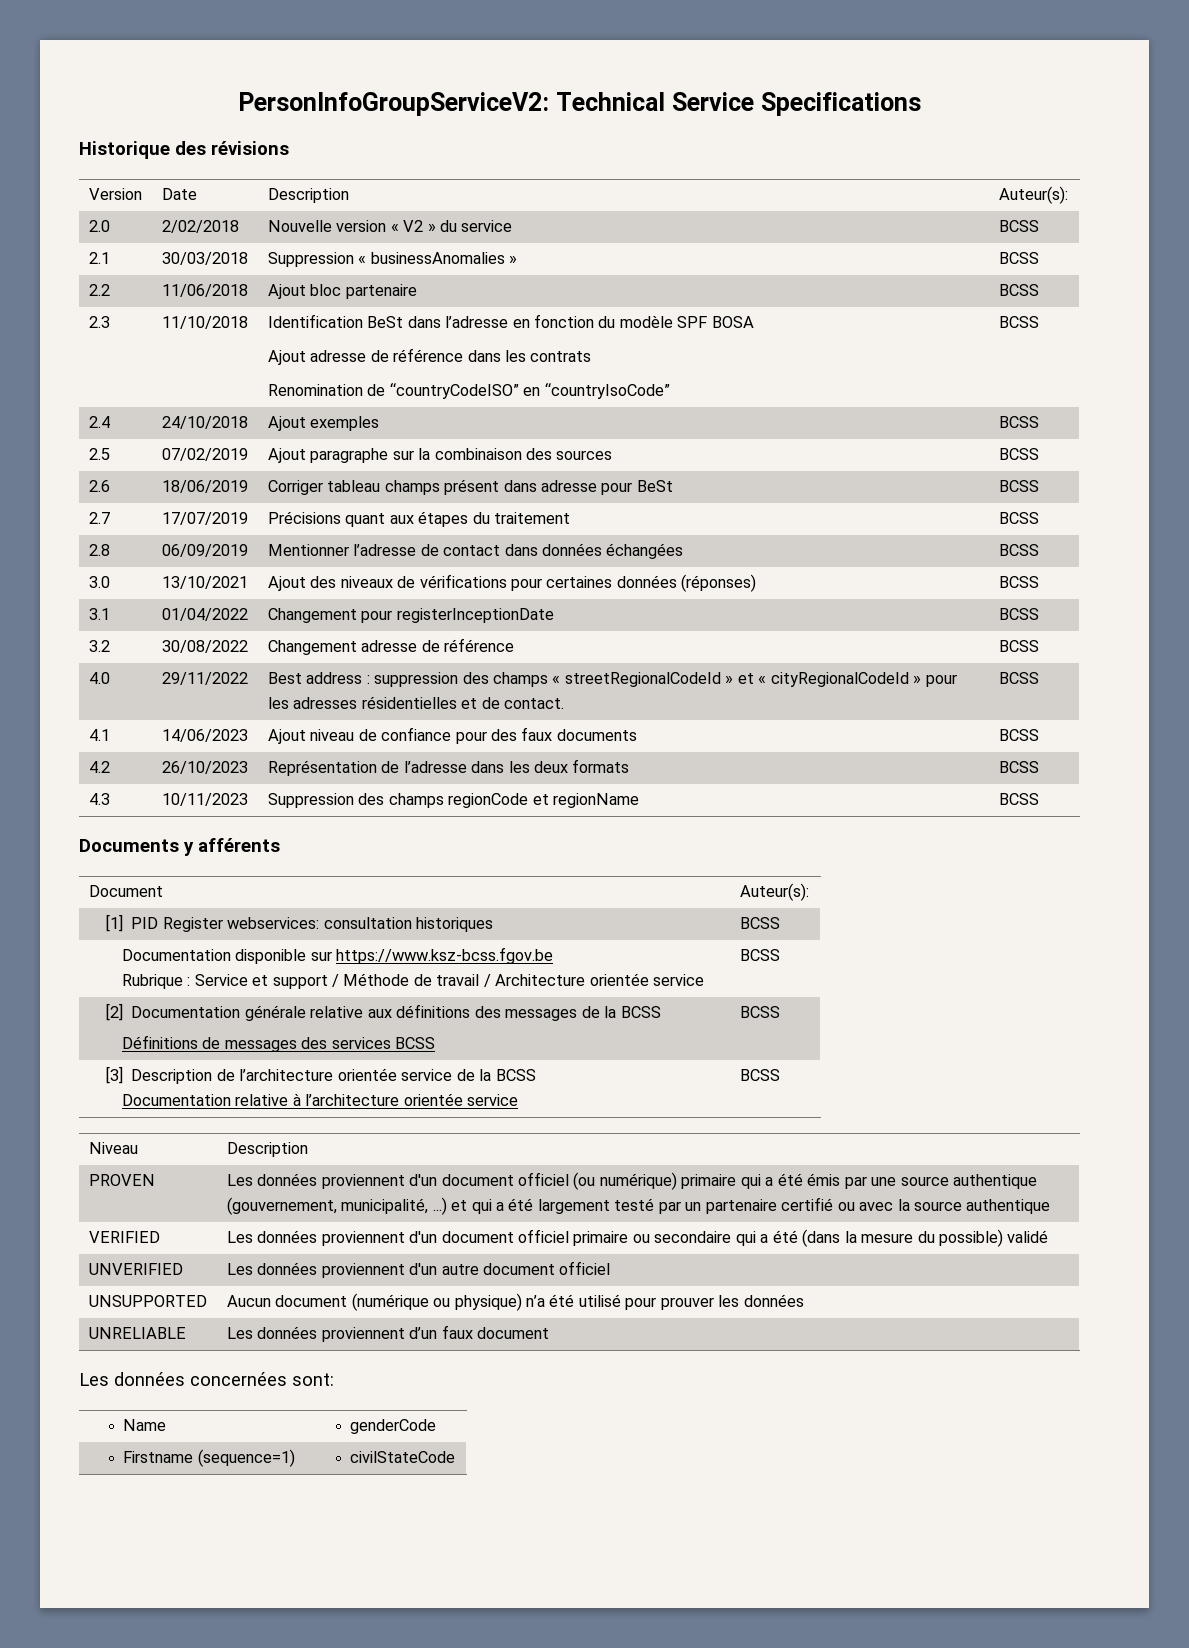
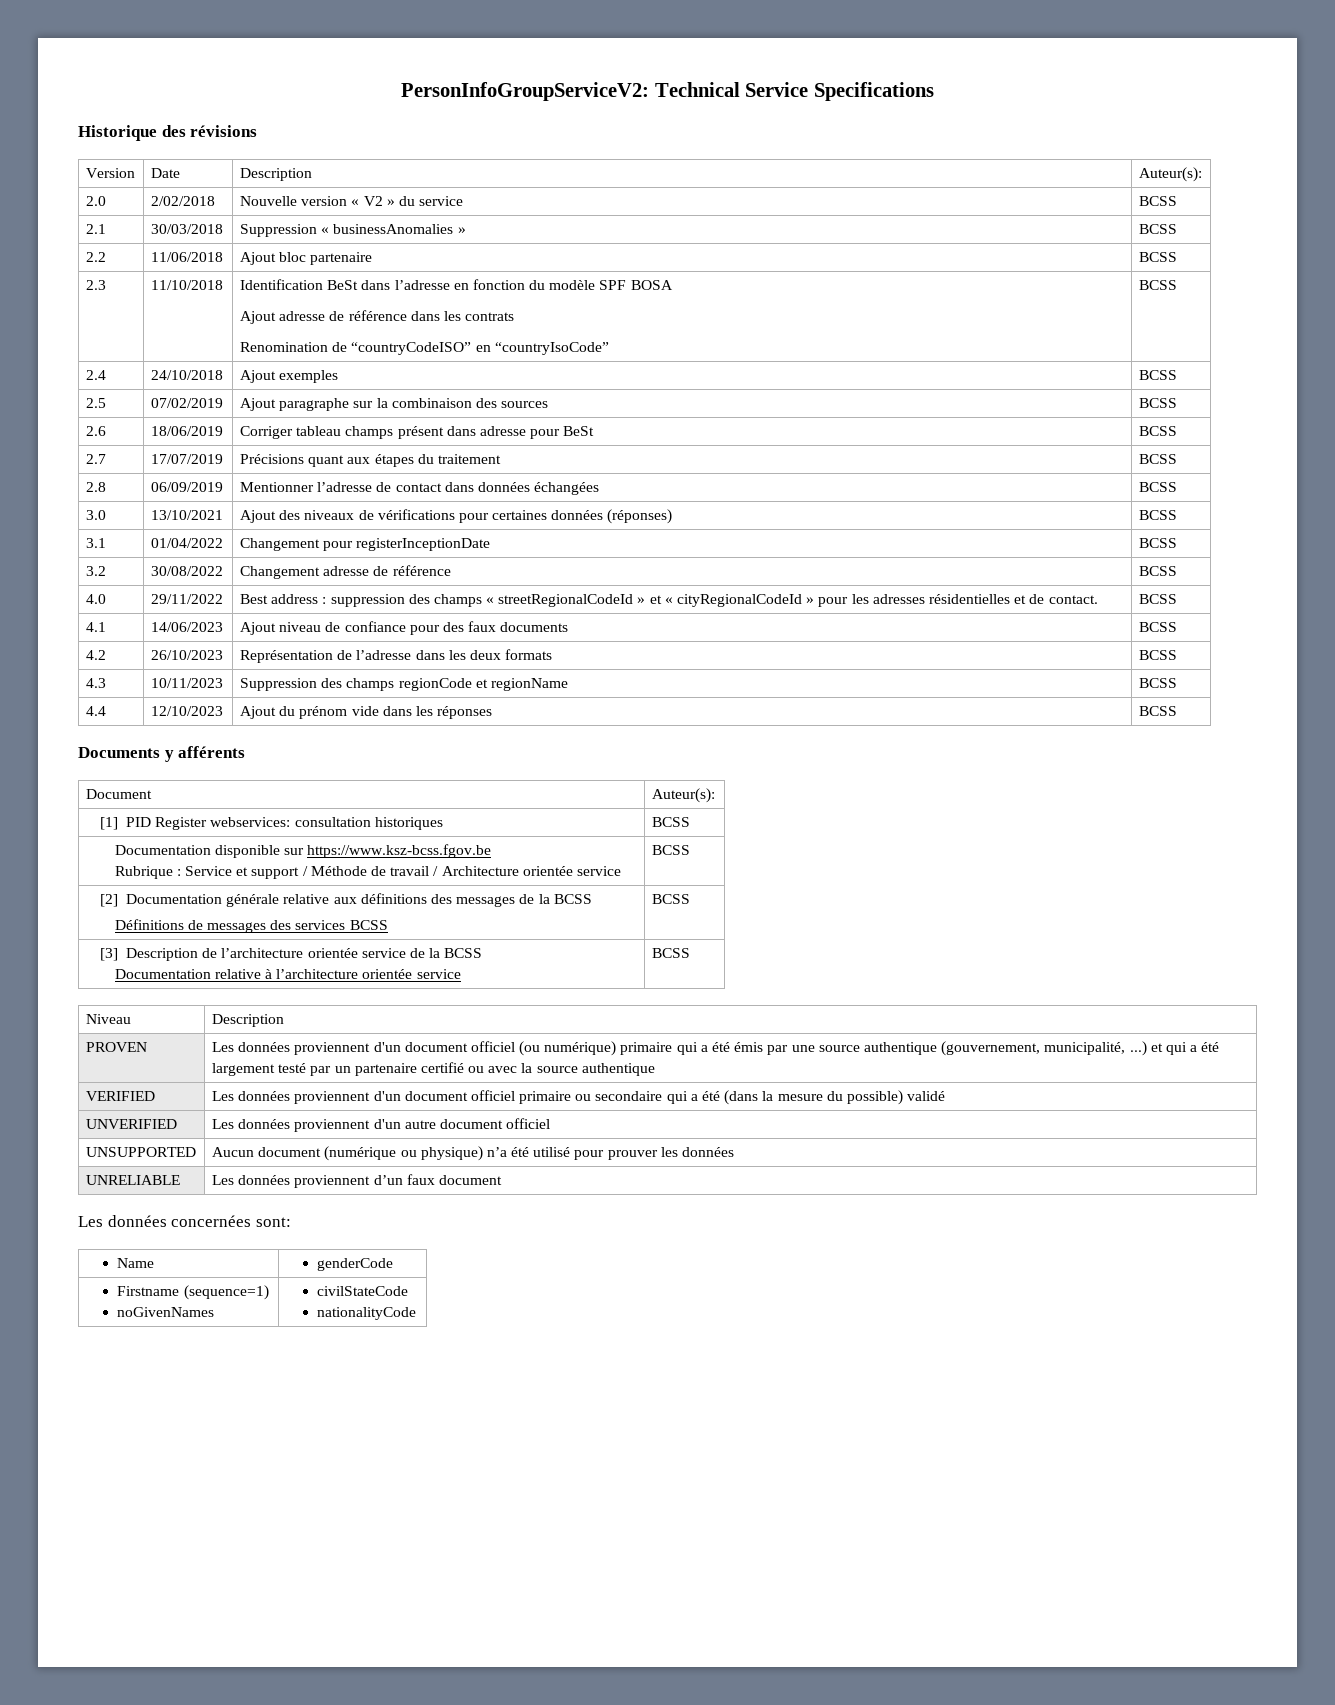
+ 4.4 | 12/10/2023 | Ajout du prénom vide dans les réponses | BCSS
- Firstname (sequence=1) | civilStateCode
+ Firstname (sequence=1)
+ noGivenNames | civilStateCode
+ nationalityCode

